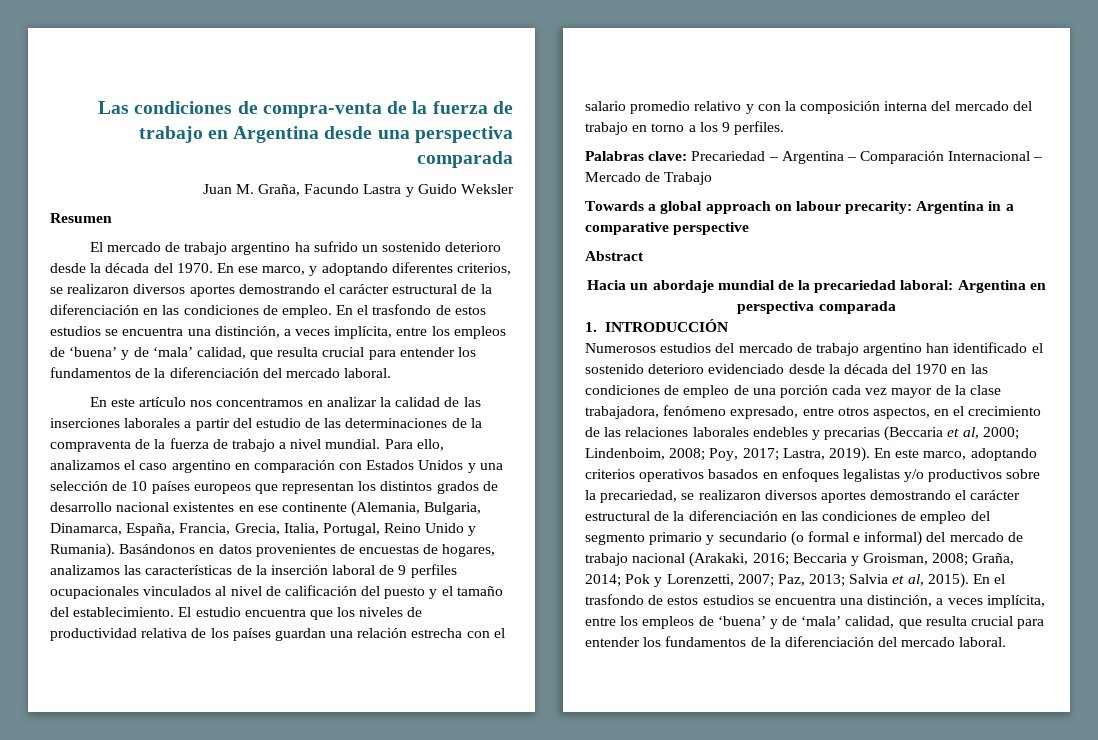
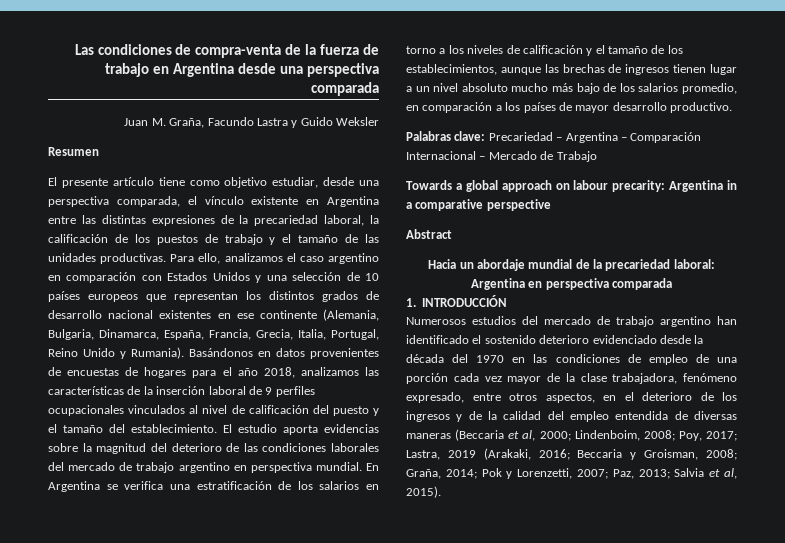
- El mercado de trabajo argentino ha sufrido un sostenido deterioro desde la década del 1970. En ese marco, y adoptando diferentes criterios, se realizaron diversos aportes demostrando el carácter estructural de la diferenciación en las condiciones de empleo. En el trasfondo de estos estudios se encuentra una distinción, a veces implícita, entre los empleos de ‘buena’ y de ‘mala’ calidad, que resulta crucial para entender los fundamentos de la diferenciación del mercado laboral.
- En este artículo nos concentramos en analizar la calidad de las inserciones laborales a partir del estudio de las determinaciones de la compraventa de la fuerza de trabajo a nivel mundial.
+ El presente artículo tiene como objetivo estudiar, desde una perspectiva comparada, el vínculo existente en Argentina entre las distintas expresiones de la precariedad laboral, la calificación de los puestos de trabajo y el tamaño de las unidades productivas.
- Basándonos en datos provenientes de encuestas de hogares, analizamos las características de la inserción laboral de 9 perfiles ocupacionales vinculados al nivel de calificación del puesto y el tamaño del establecimiento.
+ Basándonos en datos provenientes de encuestas de hogares para el año 2018, analizamos las características de la inserción laboral de 9 perfiles ocupacionales vinculados al nivel de calificación del puesto y el tamaño del establecimiento.
- El estudio encuentra que los niveles de productividad relativa de los países guardan una relación estrecha con el salario promedio relativo y con la composición interna del mercado del trabajo en torno a los 9 perfiles.
+ El estudio aporta evidencias sobre la magnitud del deterioro de las condiciones laborales del mercado de trabajo argentino en perspectiva mundial. En Argentina se verifica una estratificación de los salarios en torno a los niveles de calificación y el tamaño de los establecimientos, aunque las brechas de ingresos tienen lugar a un nivel absoluto mucho más bajo de los salarios promedio, en comparación a los países de mayor desarrollo productivo.
- Numerosos estudios del mercado de trabajo argentino han identificado el sostenido deterioro evidenciado desde la década del 1970 en las condiciones de empleo de una porción cada vez mayor de la clase trabajadora, fenómeno expresado, entre otros aspectos, en el crecimiento de las relaciones laborales endebles y precarias (Beccaria et al, 2000;
+ Numerosos estudios del mercado de trabajo argentino han identificado el sostenido deterioro evidenciado desde la década del 1970 en las condiciones de empleo de una porción cada vez mayor de la clase trabajadora, fenómeno expresado, entre otros aspectos, en el deterioro de los ingresos y de la calidad del empleo entendida de diversas maneras (Beccaria et al, 2000;
- Lastra, 2019). En este marco, adoptando criterios operativos basados en enfoques legalistas y/o productivos sobre la precariedad, se realizaron diversos aportes demostrando el carácter estructural de la diferenciación en las condiciones de empleo del segmento primario y secundario (o formal e informal) del mercado de trabajo nacional (Arakaki, 2016;
+ Lastra, 2019 (Arakaki, 2016;
- Salvia et al, 2015). En el trasfondo de estos estudios se encuentra una distinción, a veces implícita, entre los empleos de ‘buena’ y de ‘mala’ calidad, que resulta crucial para entender los fundamentos de la diferenciación del mercado laboral.
+ Salvia et al, 2015).

